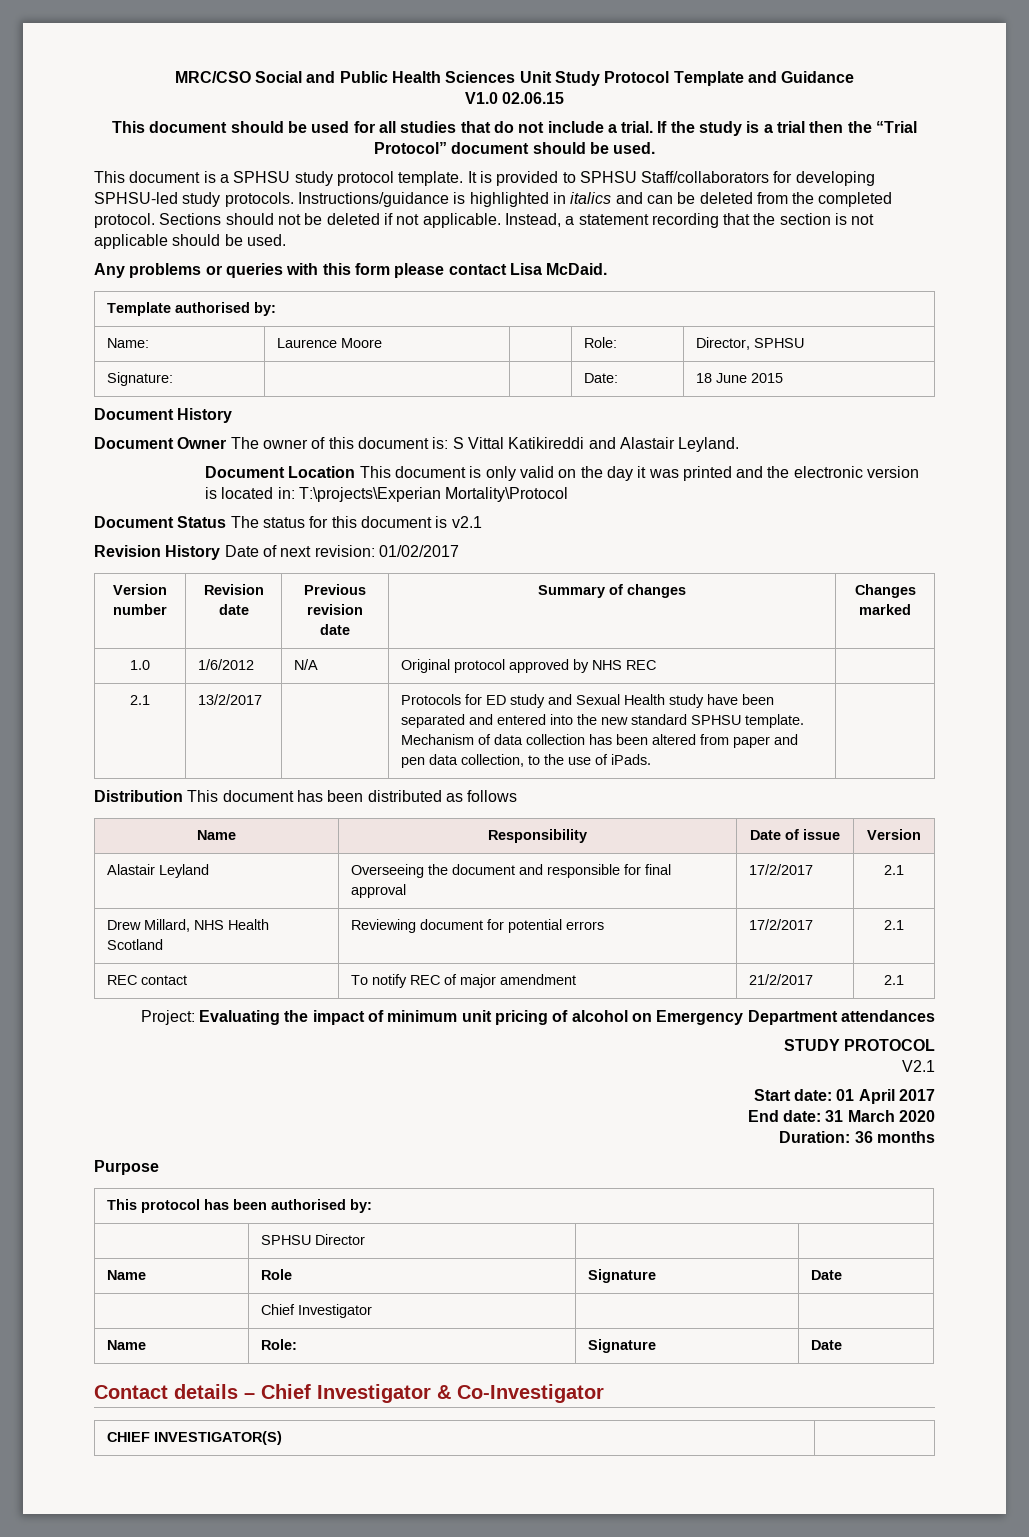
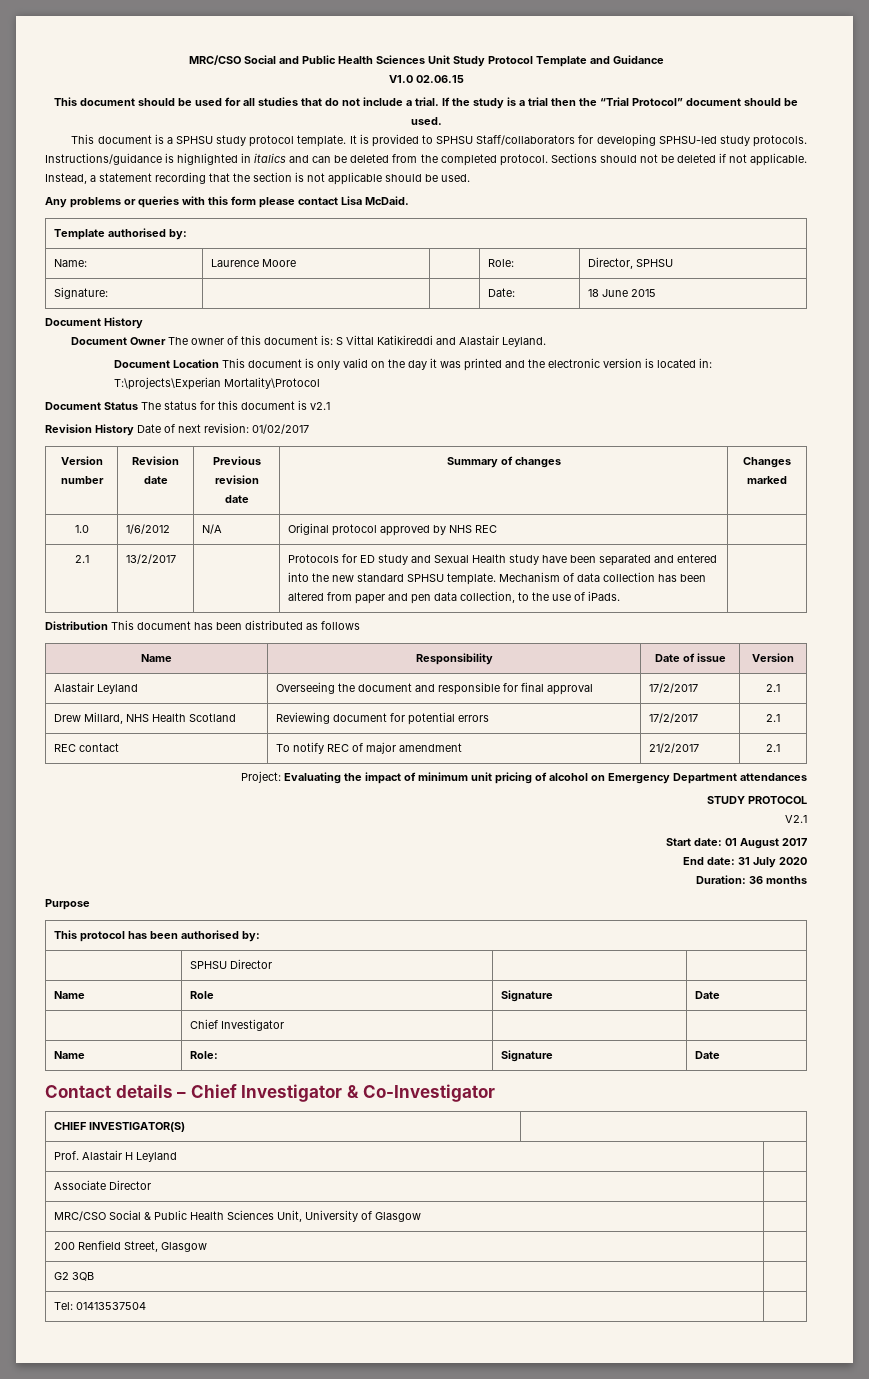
- Start date: 01 April 2017
+ Start date: 01 August 2017
- End date: 31 March 2020
+ End date: 31 July 2020
+ Prof. Alastair H Leyland |
+ Associate Director |
+ MRC/CSO Social & Public Health Sciences Unit, University of Glasgow |
+ 200 Renfield Street, Glasgow |
+ G2 3QB |
+ Tel: 01413537504 |

